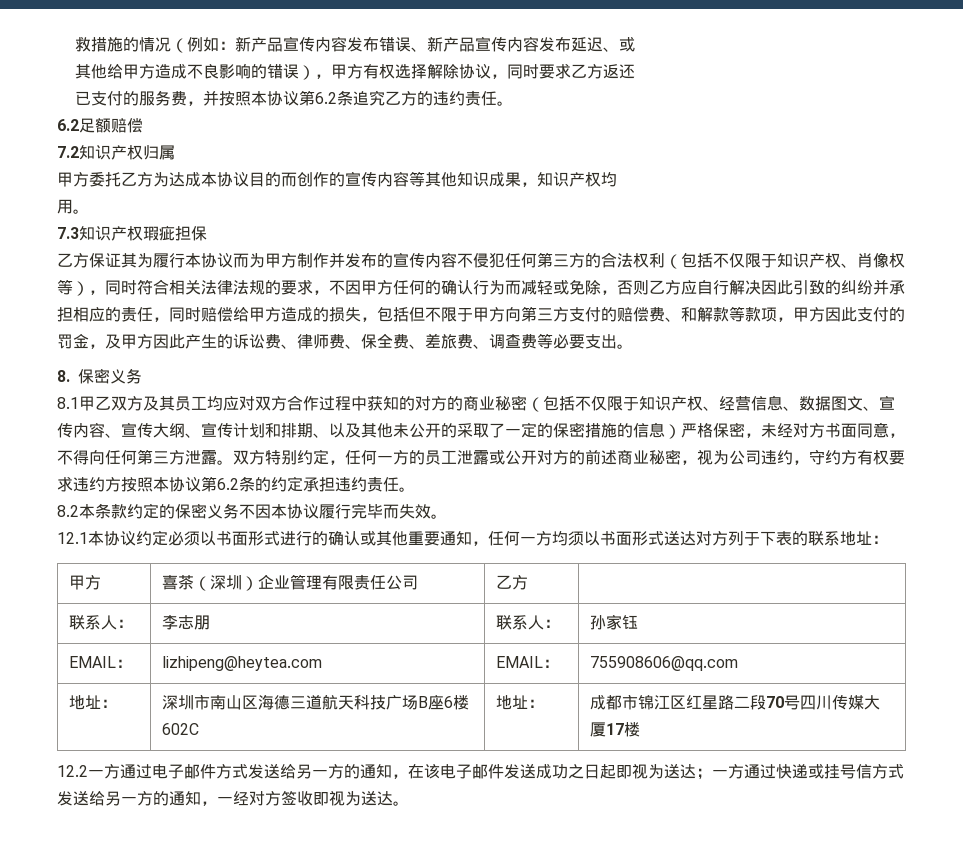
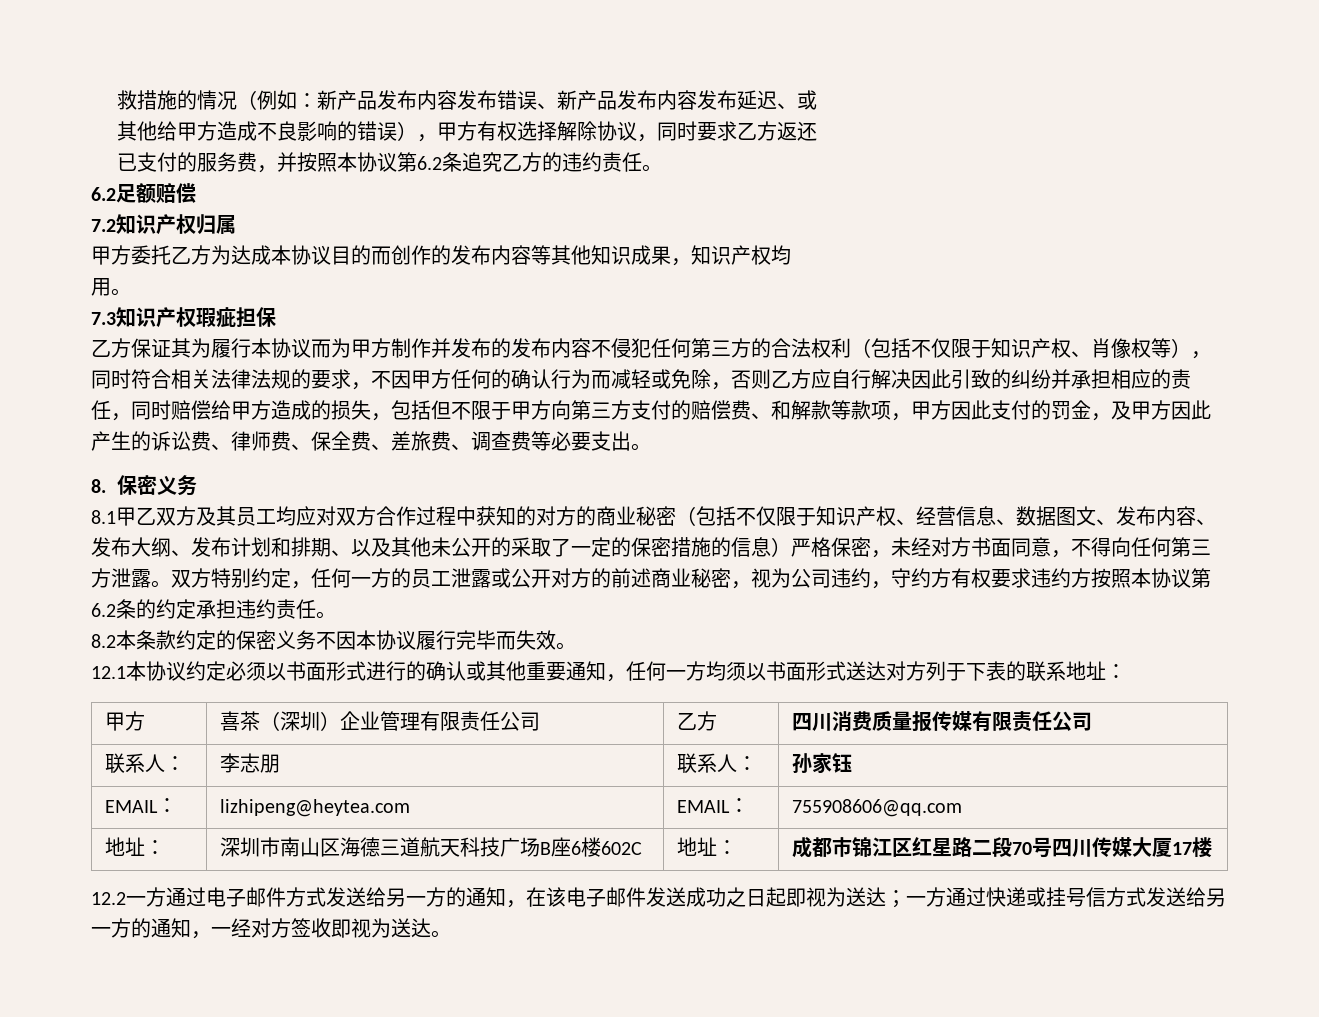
- 救措施的情况（例如：新产品宣传内容发布错误、新产品宣传内容发布延迟、或
+ 救措施的情况（例如：新产品发布内容发布错误、新产品发布内容发布延迟、或
- 甲方委托乙方为达成本协议目的而创作的宣传内容等其他知识成果，知识产权均
+ 甲方委托乙方为达成本协议目的而创作的发布内容等其他知识成果，知识产权均
- 乙方保证其为履行本协议而为甲方制作并发布的宣传内容不侵犯任何第三方的合法权利（包括不仅限于知识产权、肖像权等），同时符合相关法律法规的要求，不因甲方任何的确认行为而减轻或免除，否则乙方应自行解决因此引致的纠纷并承担相应的责任，同时赔偿给甲方造成的损失，包括但不限于甲方向第三方支付的赔偿费、和解款等款项，甲方因此支付的罚金，及甲方因此产生的诉讼费、律师费、保全费、差旅费、调查费等必要支出。
+ 乙方保证其为履行本协议而为甲方制作并发布的发布内容不侵犯任何第三方的合法权利（包括不仅限于知识产权、肖像权等），同时符合相关法律法规的要求，不因甲方任何的确认行为而减轻或免除，否则乙方应自行解决因此引致的纠纷并承担相应的责任，同时赔偿给甲方造成的损失，包括但不限于甲方向第三方支付的赔偿费、和解款等款项，甲方因此支付的罚金，及甲方因此产生的诉讼费、律师费、保全费、差旅费、调查费等必要支出。
- 8.1甲乙双方及其员工均应对双方合作过程中获知的对方的商业秘密（包括不仅限于知识产权、经营信息、数据图文、宣传内容、宣传大纲、宣传计划和排期、以及其他未公开的采取了一定的保密措施的信息）严格保密，未经对方书面同意，不得向任何第三方泄露。
+ 8.1甲乙双方及其员工均应对双方合作过程中获知的对方的商业秘密（包括不仅限于知识产权、经营信息、数据图文、发布内容、发布大纲、发布计划和排期、以及其他未公开的采取了一定的保密措施的信息）严格保密，未经对方书面同意，不得向任何第三方泄露。
- 甲方 | 喜茶（深圳）企业管理有限责任公司 | 乙方 |
+ 甲方 | 喜茶（深圳）企业管理有限责任公司 | 乙方 | 四川消费质量报传媒有限责任公司

